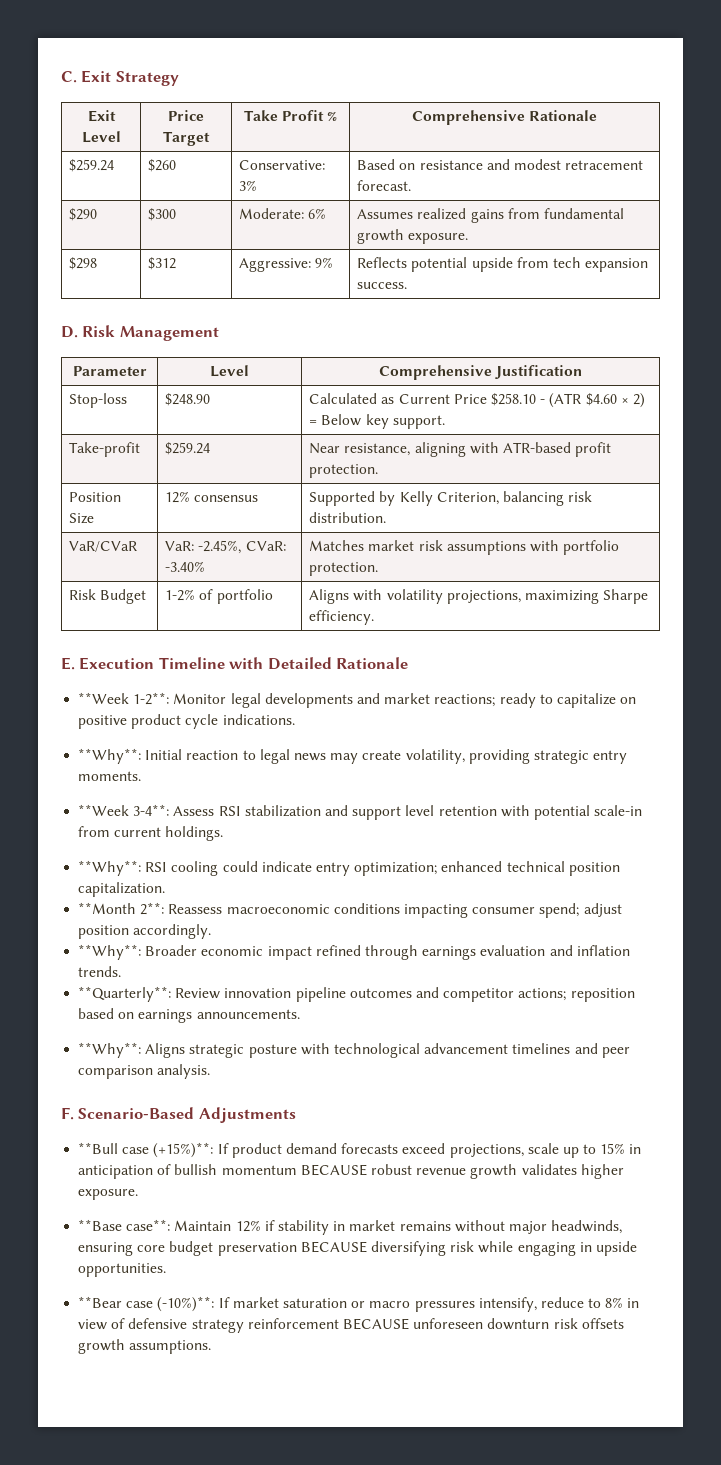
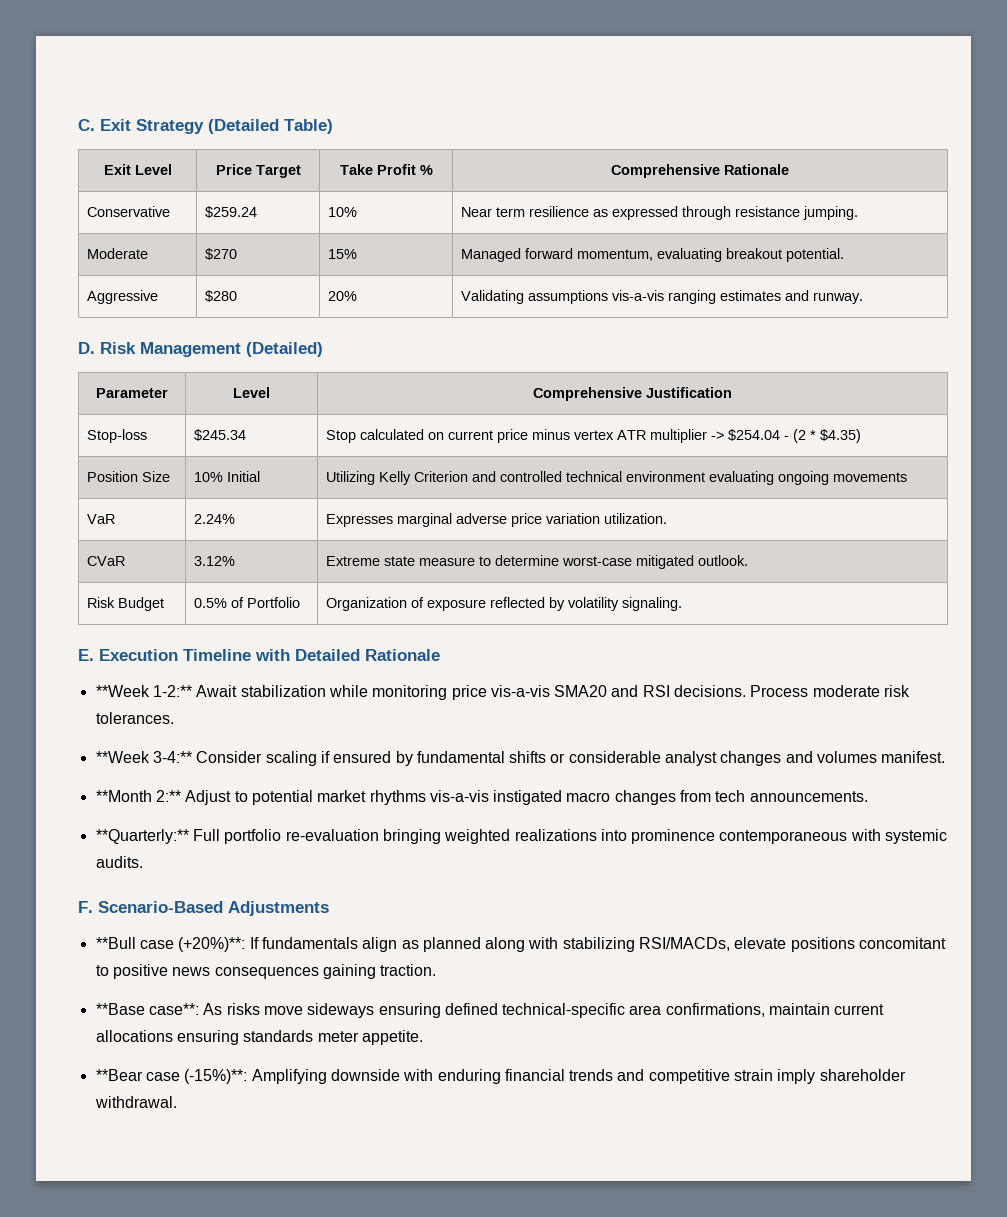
- C. Exit Strategy
+ C. Exit Strategy (Detailed Table)
- $259.24 | $260 | Conservative: 3% | Based on resistance and modest retracement forecast.
- $290 | $300 | Moderate: 6% | Assumes realized gains from fundamental growth exposure.
- $298 | $312 | Aggressive: 9% | Reflects potential upside from tech expansion success.
+ Conservative | $259.24 | 10% | Near term resilience as expressed through resistance jumping.
+ Moderate | $270 | 15% | Managed forward momentum, evaluating breakout potential.
+ Aggressive | $280 | 20% | Validating assumptions vis-a-vis ranging estimates and runway.
- D. Risk Management
+ D. Risk Management (Detailed)
- Stop-loss | $248.90 | Calculated as Current Price $258.10 - (ATR $4.60 × 2) = Below key support.
- Take-profit | $259.24 | Near resistance, aligning with ATR-based profit protection.
- Position Size | 12% consensus | Supported by Kelly Criterion, balancing risk distribution.
- VaR/CVaR | VaR: -2.45%, CVaR: -3.40% | Matches market risk assumptions with portfolio protection.
- Risk Budget | 1-2% of portfolio | Aligns with volatility projections, maximizing Sharpe efficiency.
+ Stop-loss | $245.34 | Stop calculated on current price minus vertex ATR multiplier -> $254.04 - (2 * $4.35)
+ Position Size | 10% Initial | Utilizing Kelly Criterion and controlled technical environment evaluating ongoing movements
+ VaR | 2.24% | Expresses marginal adverse price variation utilization.
+ CVaR | 3.12% | Extreme state measure to determine worst-case mitigated outlook.
+ Risk Budget | 0.5% of Portfolio | Organization of exposure reflected by volatility signaling.
- **Week 1-2**: Monitor legal developments and market reactions; ready to capitalize on positive product cycle indications.
- **Why**: Initial reaction to legal news may create volatility, providing strategic entry moments.
- **Week 3-4**: Assess RSI stabilization and support level retention with potential scale-in from current holdings.
- **Why**: RSI cooling could indicate entry optimization; enhanced technical position capitalization.
- **Month 2**: Reassess macroeconomic conditions impacting consumer spend; adjust position accordingly.
- **Why**: Broader economic impact refined through earnings evaluation and inflation trends.
- **Quarterly**: Review innovation pipeline outcomes and competitor actions; reposition based on earnings announcements.
- **Why**: Aligns strategic posture with technological advancement timelines and peer comparison analysis.
+ **Week 1-2:** Await stabilization while monitoring price vis-a-vis SMA20 and RSI decisions. Process moderate risk tolerances.
+ **Week 3-4:** Consider scaling if ensured by fundamental shifts or considerable analyst changes and volumes manifest.
+ **Month 2:** Adjust to potential market rhythms vis-a-vis instigated macro changes from tech announcements.
+ **Quarterly:** Full portfolio re-evaluation bringing weighted realizations into prominence contemporaneous with systemic audits.
- **Bull case (+15%)**: If product demand forecasts exceed projections, scale up to 15% in anticipation of bullish momentum BECAUSE robust revenue growth validates higher exposure.
- **Base case**: Maintain 12% if stability in market remains without major headwinds, ensuring core budget preservation BECAUSE diversifying risk while engaging in upside opportunities.
- **Bear case (-10%)**: If market saturation or macro pressures intensify, reduce to 8% in view of defensive strategy reinforcement BECAUSE unforeseen downturn risk offsets growth assumptions.
+ **Bull case (+20%)**: If fundamentals align as planned along with stabilizing RSI/MACDs, elevate positions concomitant to positive news consequences gaining traction.
+ **Base case**: As risks move sideways ensuring defined technical-specific area confirmations, maintain current allocations ensuring standards meter appetite.
+ **Bear case (-15%)**: Amplifying downside with enduring financial trends and competitive strain imply shareholder withdrawal.

